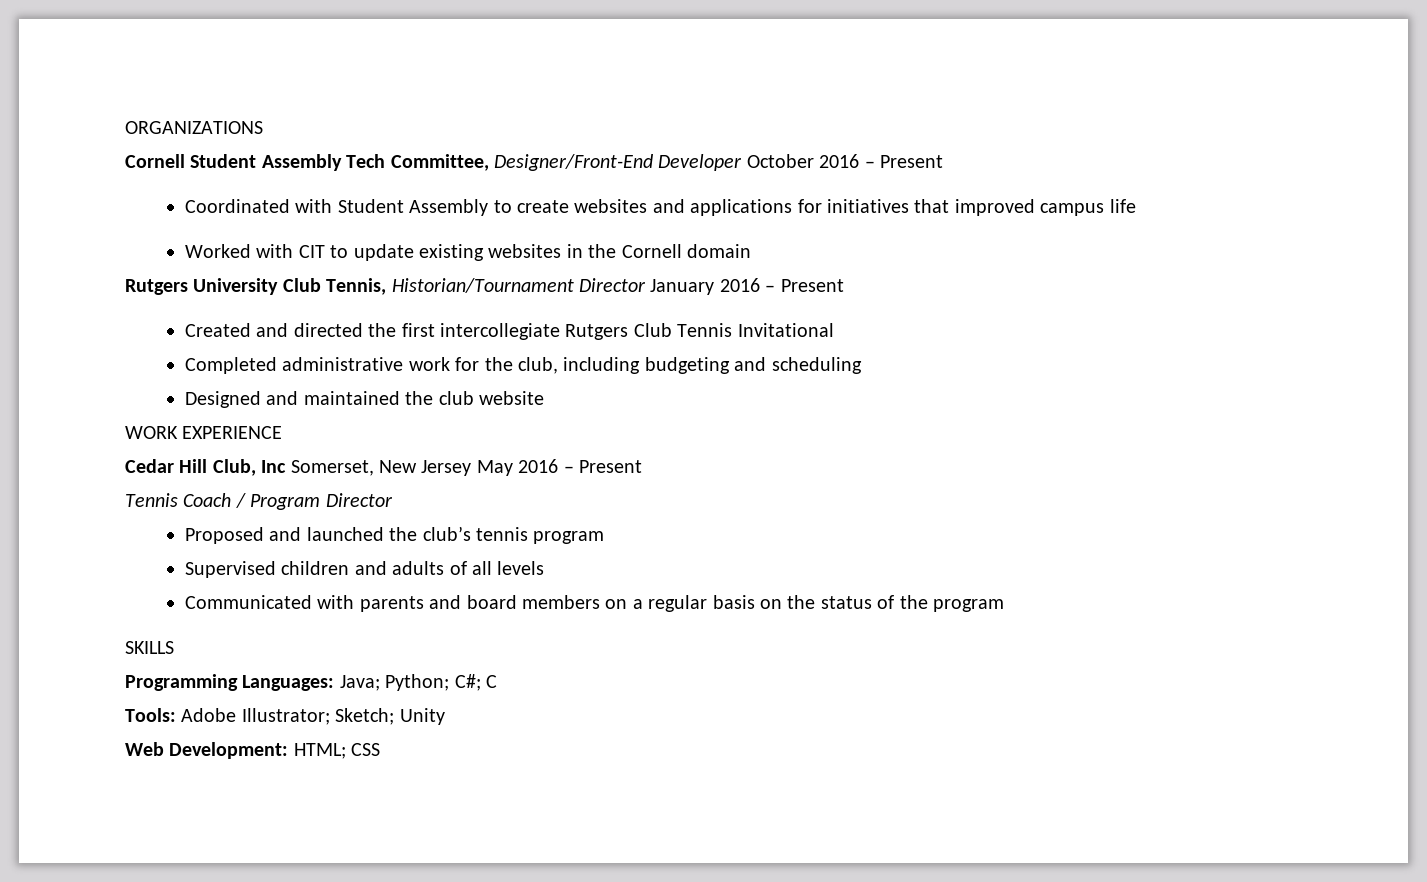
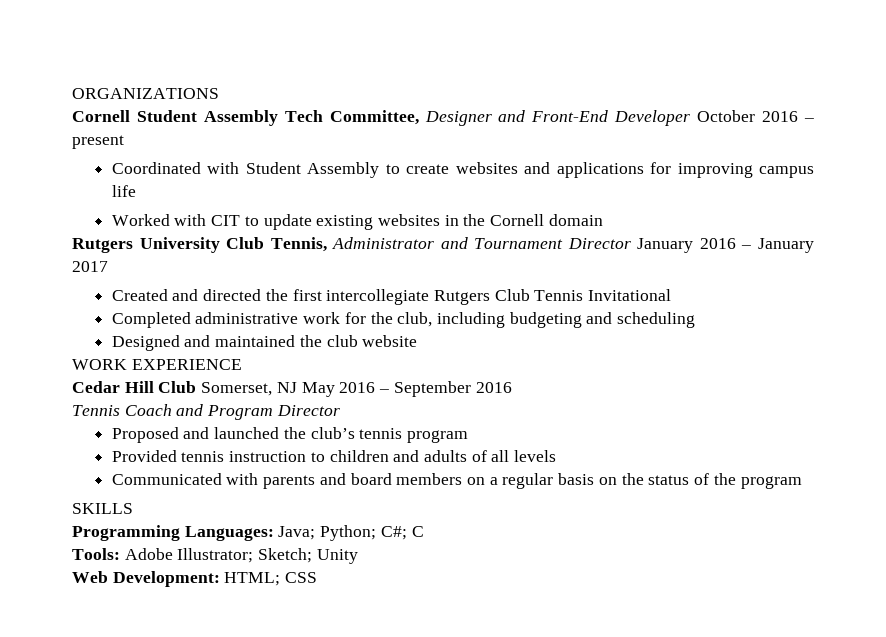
- Cornell Student Assembly Tech Committee, Designer/Front-End Developer October 2016 – Present
+ Cornell Student Assembly Tech Committee, Designer and Front-End Developer October 2016 – present
- Coordinated with Student Assembly to create websites and applications for initiatives that improved campus life
+ Coordinated with Student Assembly to create websites and applications for improving campus life
- Rutgers University Club Tennis, Historian/Tournament Director January 2016 – Present
+ Rutgers University Club Tennis, Administrator and Tournament Director January 2016 – January 2017
- Cedar Hill Club, Inc Somerset, New Jersey May 2016 – Present
+ Cedar Hill Club Somerset, NJ May 2016 – September 2016
- Tennis Coach / Program Director
+ Tennis Coach and Program Director
- Supervised children and adults of all levels
+ Provided tennis instruction to children and adults of all levels

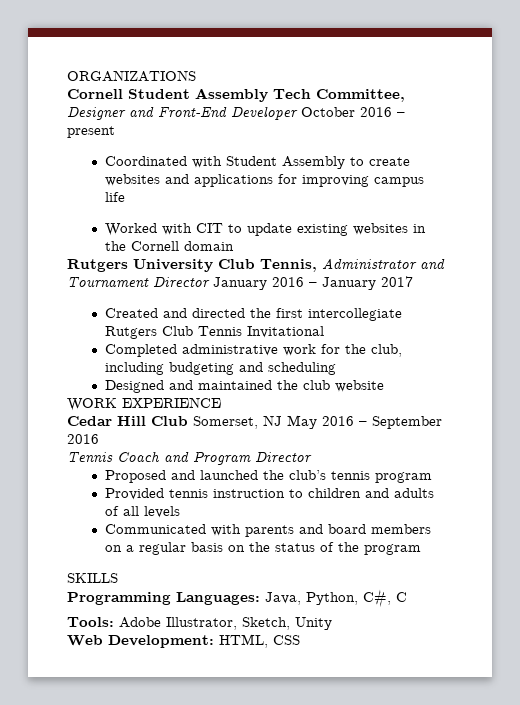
- Programming Languages: Java; Python; C#; C
+ Programming Languages: Java, Python, C#, C
- Tools: Adobe Illustrator; Sketch; Unity
+ Tools: Adobe Illustrator, Sketch, Unity
- Web Development: HTML; CSS
+ Web Development: HTML, CSS

